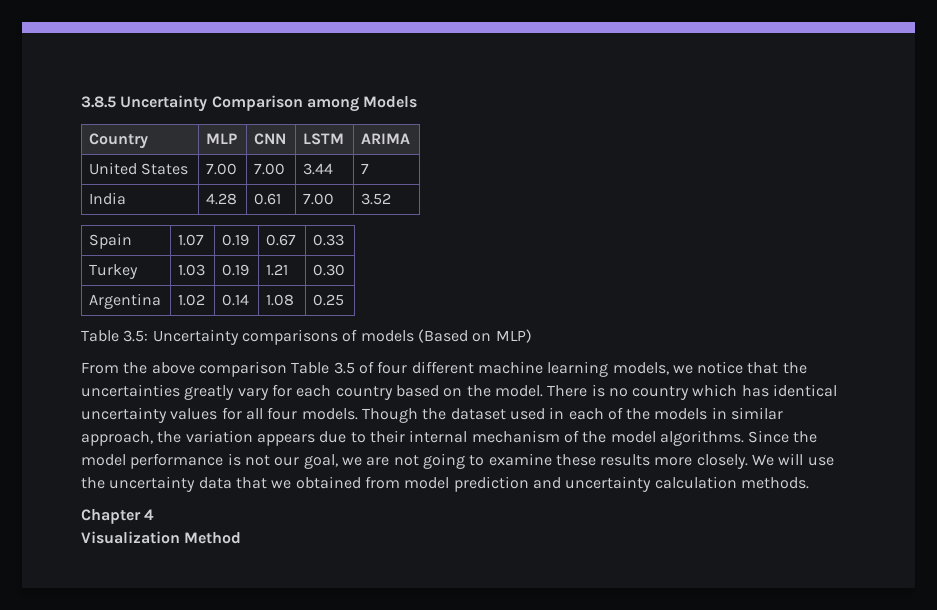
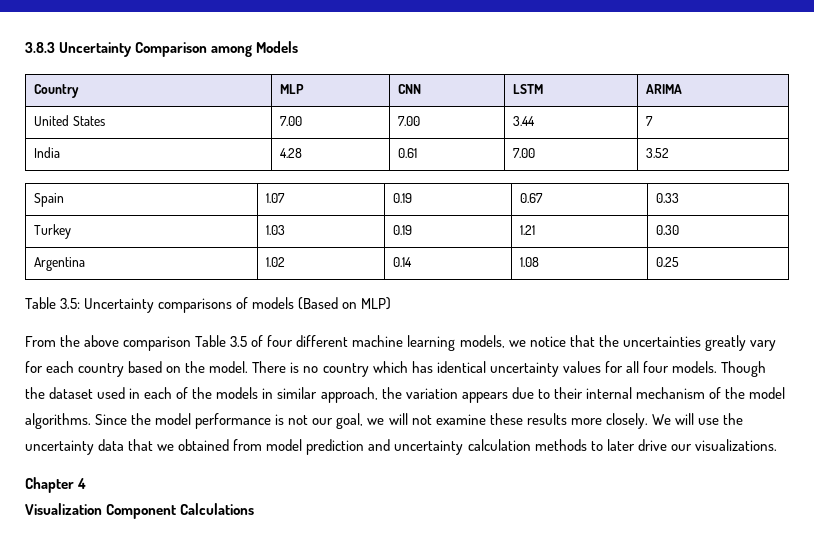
- 3.8.5 Uncertainty Comparison among Models
+ 3.8.3 Uncertainty Comparison among Models
- Since the model performance is not our goal, we are not going to examine these results more closely.
+ Since the model performance is not our goal, we will not examine these results more closely.
- We will use the uncertainty data that we obtained from model prediction and uncertainty calculation methods.
+ We will use the uncertainty data that we obtained from model prediction and uncertainty calculation methods to later drive our visualizations.
- Visualization Method
+ Visualization Component Calculations

